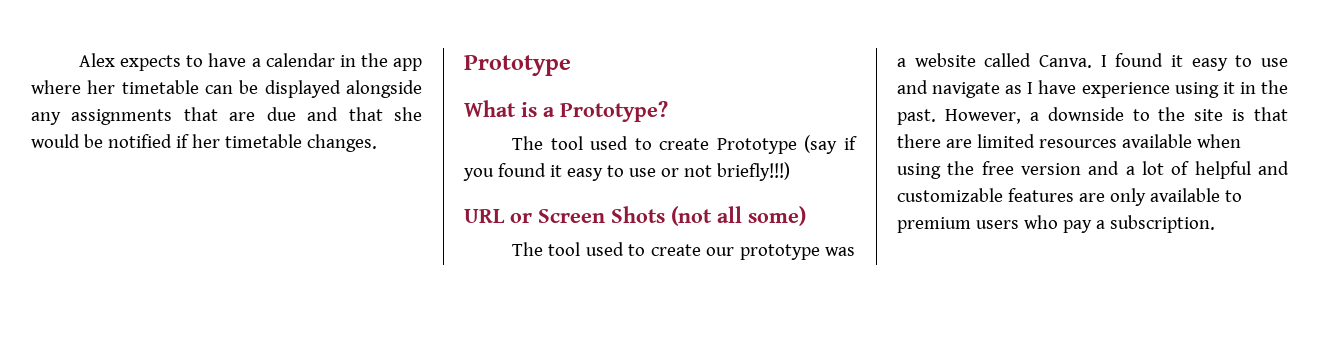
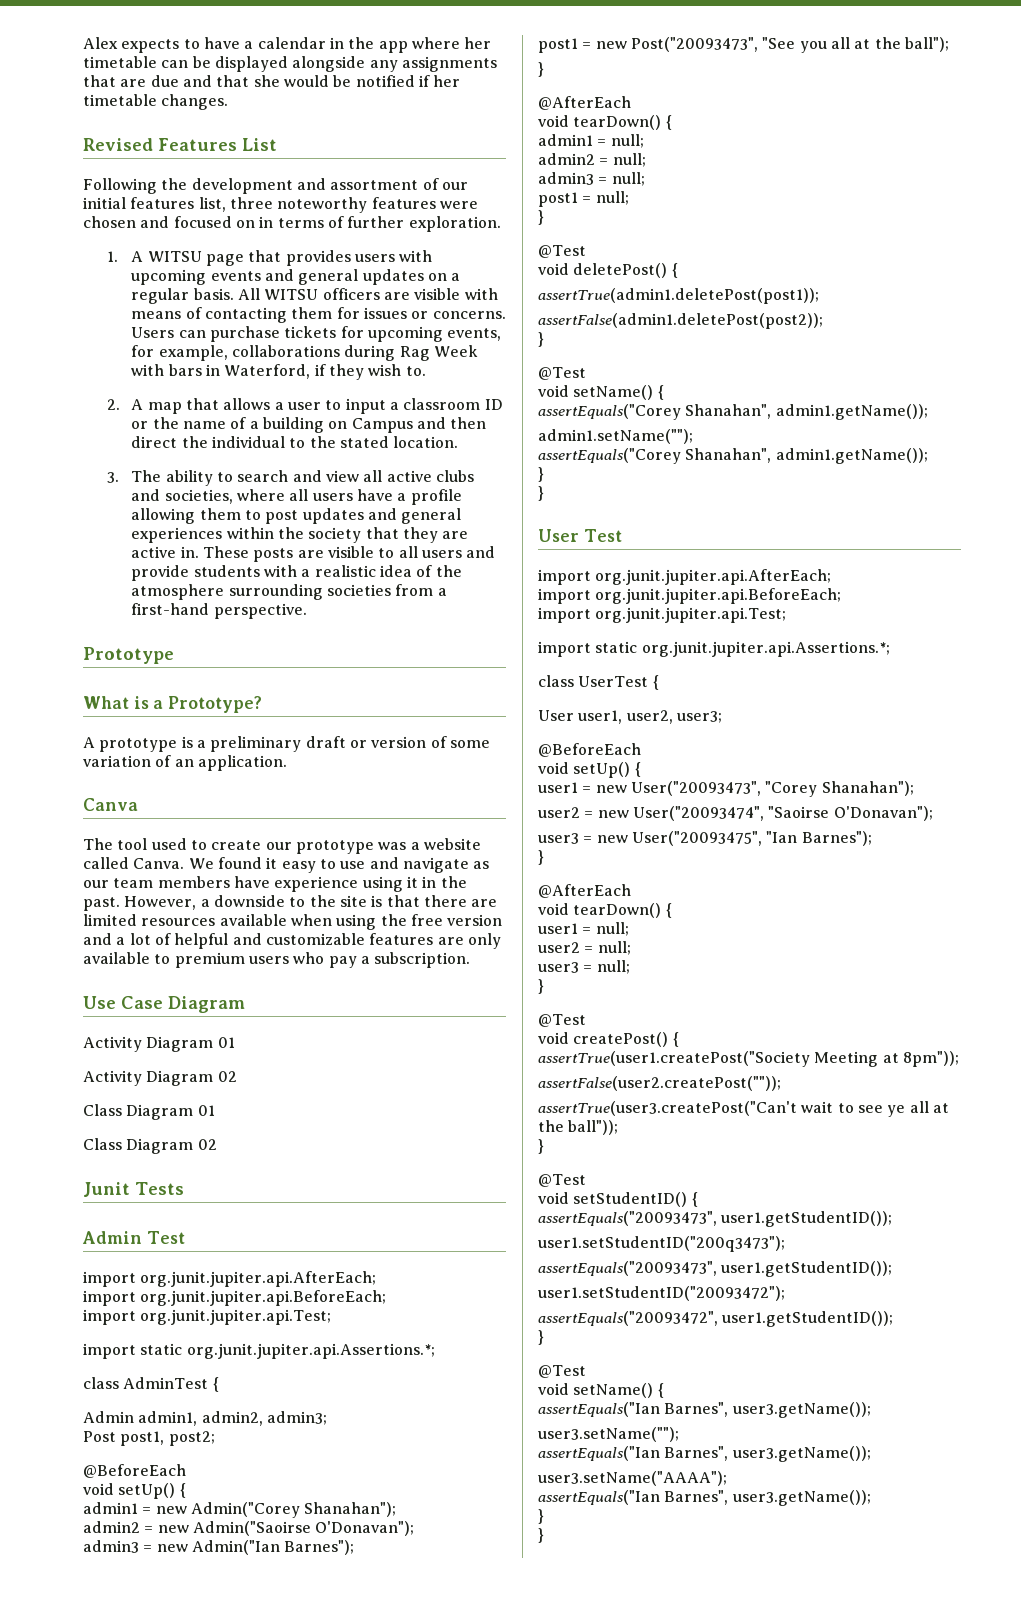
+ Revised Features List
+ Following the development and assortment of our initial features list, three noteworthy features were chosen and focused on in terms of further exploration.
+ 1. A WITSU page that provides users with upcoming events and general updates on a regular basis. All WITSU officers are visible with means of contacting them for issues or concerns. Users can purchase tickets for upcoming events, for example, collaborations during Rag Week with bars in Waterford, if they wish to.
+ 2. A map that allows a user to input a classroom ID or the name of a building on Campus and then direct the individual to the stated location.
+ 3. The ability to search and view all active clubs and societies, where all users have a profile allowing them to post updates and general experiences within the society that they are active in. These posts are visible to all users and provide students with a realistic idea of the atmosphere surrounding societies from a first-hand perspective.
- The tool used to create Prototype (say if you found it easy to use or not briefly!!!)
- URL or Screen Shots (not all some)
+ A prototype is a preliminary draft or version of some variation of an application.
+ Canva
- I found it easy to use and navigate as I have experience using it in the past.
+ We found it easy to use and navigate as our team members have experience using it in the past.
+ Use Case Diagram
+ Activity Diagram 01
+ Activity Diagram 02
+ Class Diagram 01
+ Class Diagram 02
+ Junit Tests
+ Admin Test
+ import org.junit.jupiter.api.AfterEach;
+ import org.junit.jupiter.api.BeforeEach;
+ import org.junit.jupiter.api.Test;
+ import static org.junit.jupiter.api.Assertions.*;
+ class AdminTest {
+ Admin admin1, admin2, admin3;
+ Post post1, post2;
+ @BeforeEach
+ void setUp() {
+ admin1 = new Admin("Corey Shanahan");
+ admin2 = new Admin("Saoirse O'Donavan");
+ admin3 = new Admin("Ian Barnes");
+ post1 = new Post("20093473", "See you all at the ball");
+ }
+ @AfterEach
+ void tearDown() {
+ admin1 = null;
+ admin2 = null;
+ admin3 = null;
+ post1 = null;
+ }
+ @Test
+ void deletePost() {
+ assertTrue(admin1.deletePost(post1));
+ assertFalse(admin1.deletePost(post2));
+ }
+ @Test
+ void setName() {
+ assertEquals("Corey Shanahan", admin1.getName());
+ admin1.setName("");
+ assertEquals("Corey Shanahan", admin1.getName());
+ }
+ }
+ User Test
+ import org.junit.jupiter.api.AfterEach;
+ import org.junit.jupiter.api.BeforeEach;
+ import org.junit.jupiter.api.Test;
+ import static org.junit.jupiter.api.Assertions.*;
+ class UserTest {
+ User user1, user2, user3;
+ @BeforeEach
+ void setUp() {
+ user1 = new User("20093473", "Corey Shanahan");
+ user2 = new User("20093474", "Saoirse O'Donavan");
+ user3 = new User("20093475", "Ian Barnes");
+ }
+ @AfterEach
+ void tearDown() {
+ user1 = null;
+ user2 = null;
+ user3 = null;
+ }
+ @Test
+ void createPost() {
+ assertTrue(user1.createPost("Society Meeting at 8pm"));
+ assertFalse(user2.createPost(""));
+ assertTrue(user3.createPost("Can't wait to see ye all at the ball"));
+ }
+ @Test
+ void setStudentID() {
+ assertEquals("20093473", user1.getStudentID());
+ user1.setStudentID("200q3473");
+ assertEquals("20093473", user1.getStudentID());
+ user1.setStudentID("20093472");
+ assertEquals("20093472", user1.getStudentID());
+ }
+ @Test
+ void setName() {
+ assertEquals("Ian Barnes", user3.getName());
+ user3.setName("");
+ assertEquals("Ian Barnes", user3.getName());
+ user3.setName("AAAA");
+ assertEquals("Ian Barnes", user3.getName());
+ }
+ }

